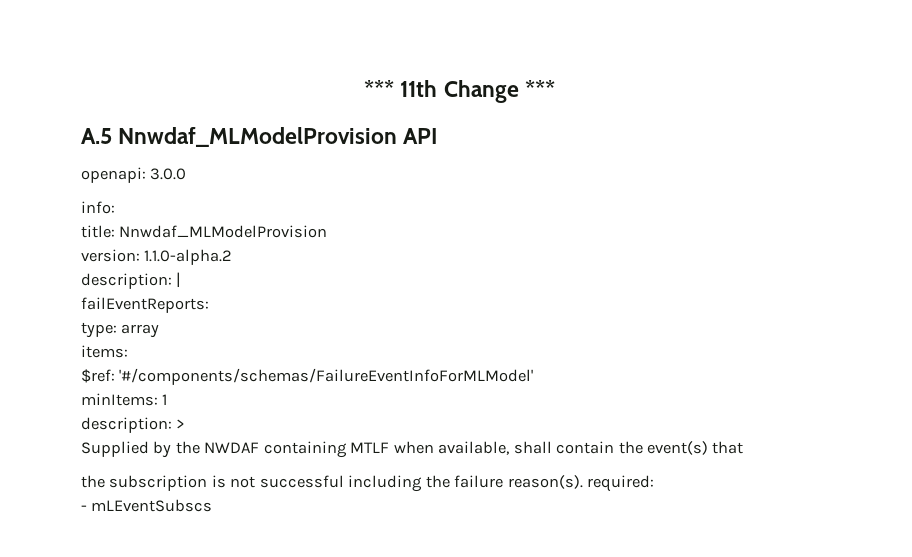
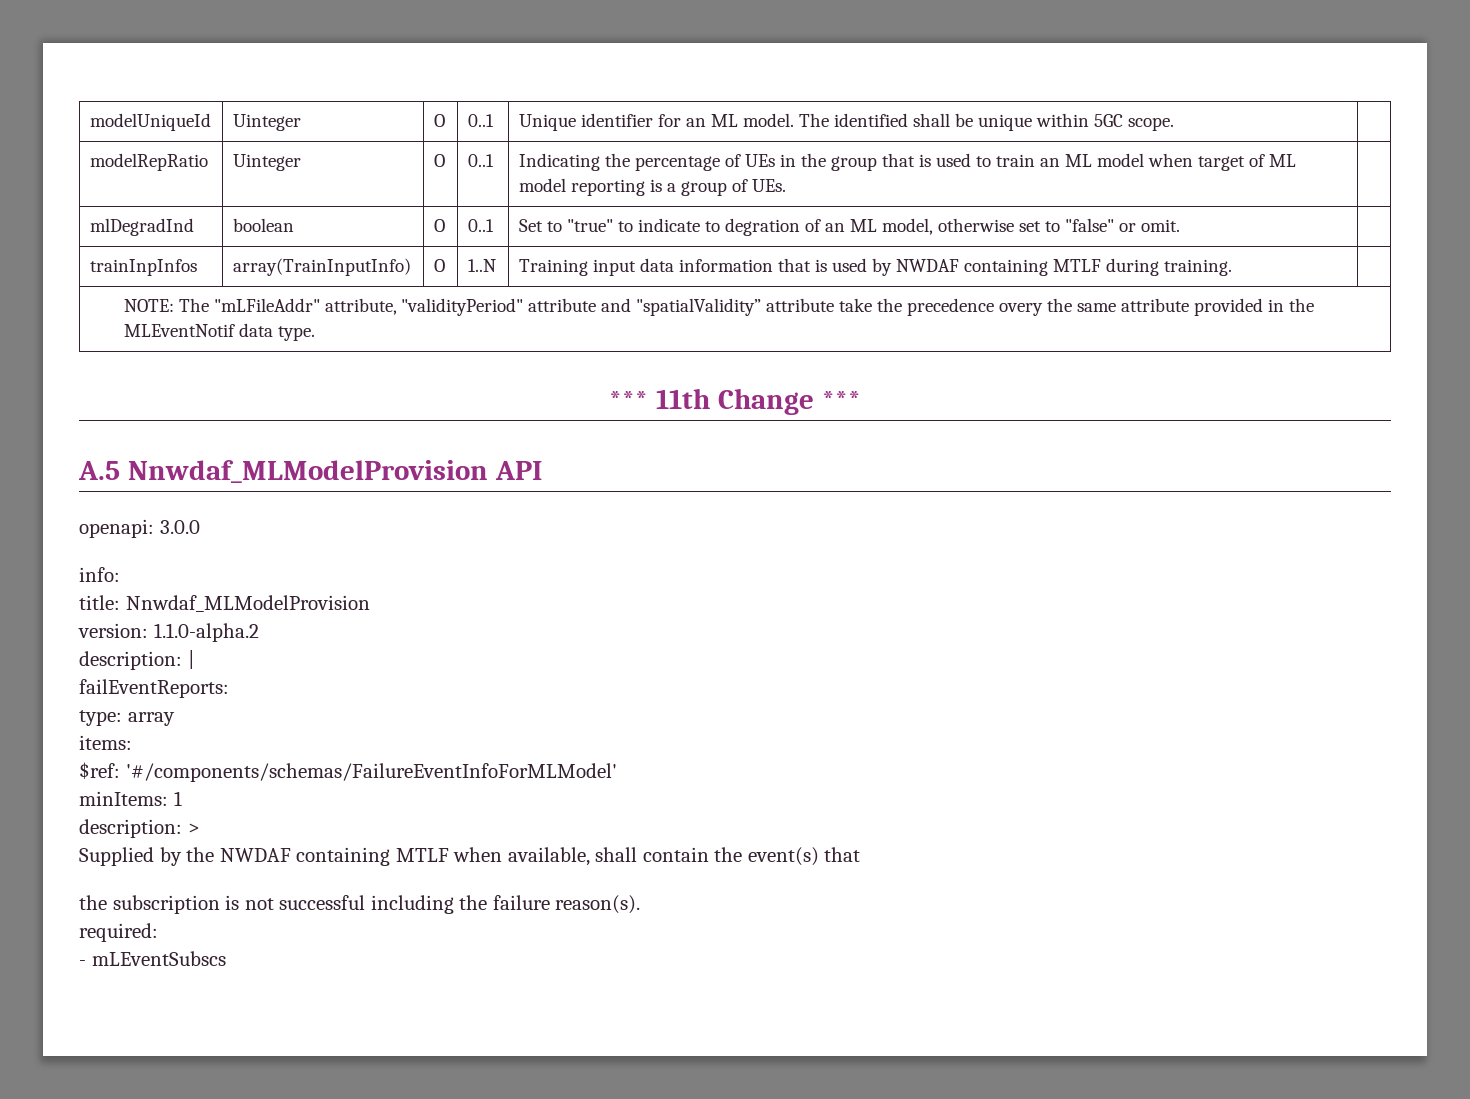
+ modelUniqueId | Uinteger | O | 0..1 | Unique identifier for an ML model. The identified shall be unique within 5GC scope. |
+ modelRepRatio | Uinteger | O | 0..1 | Indicating the percentage of UEs in the group that is used to train an ML model when target of ML model reporting is a group of UEs. |
+ mlDegradInd | boolean | O | 0..1 | Set to "true" to indicate to degration of an ML model, otherwise set to "false" or omit. |
+ trainInpInfos | array(TrainInputInfo) | O | 1..N | Training input data information that is used by NWDAF containing MTLF during training. |
+ NOTE: The "mLFileAddr" attribute, "validityPeriod" attribute and "spatialValidity” attribute take the precedence overy the same attribute provided in the MLEventNotif data type.
- the subscription is not successful including the failure reason(s). required:
+ the subscription is not successful including the failure reason(s).
+ required:

